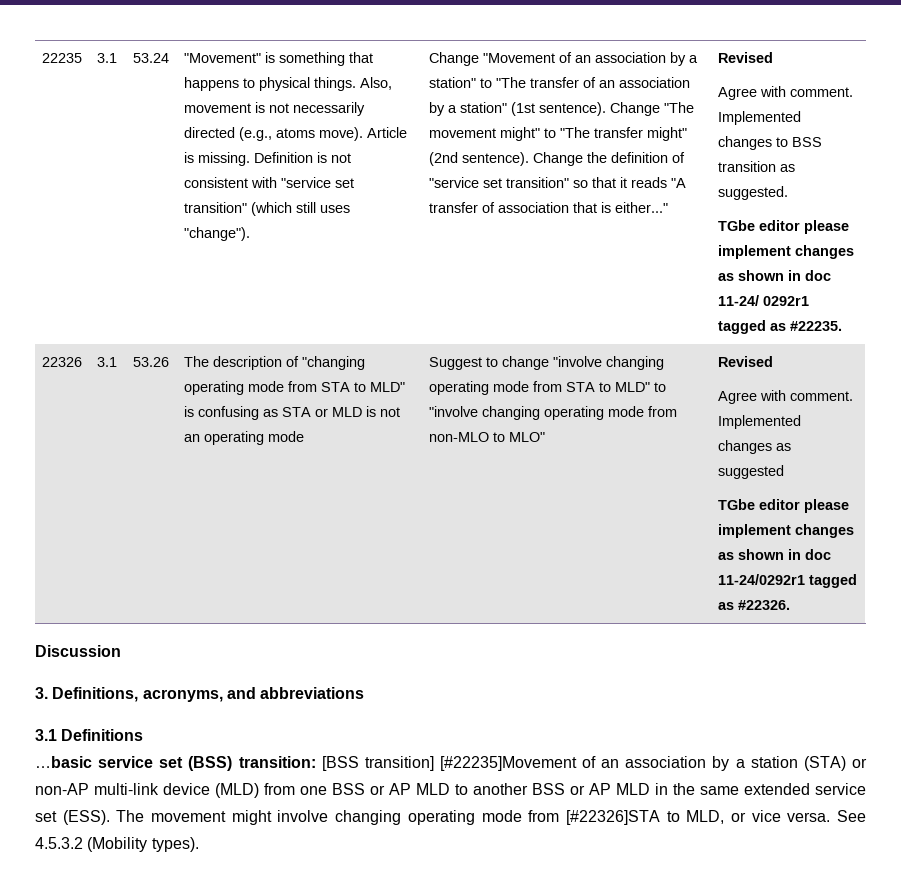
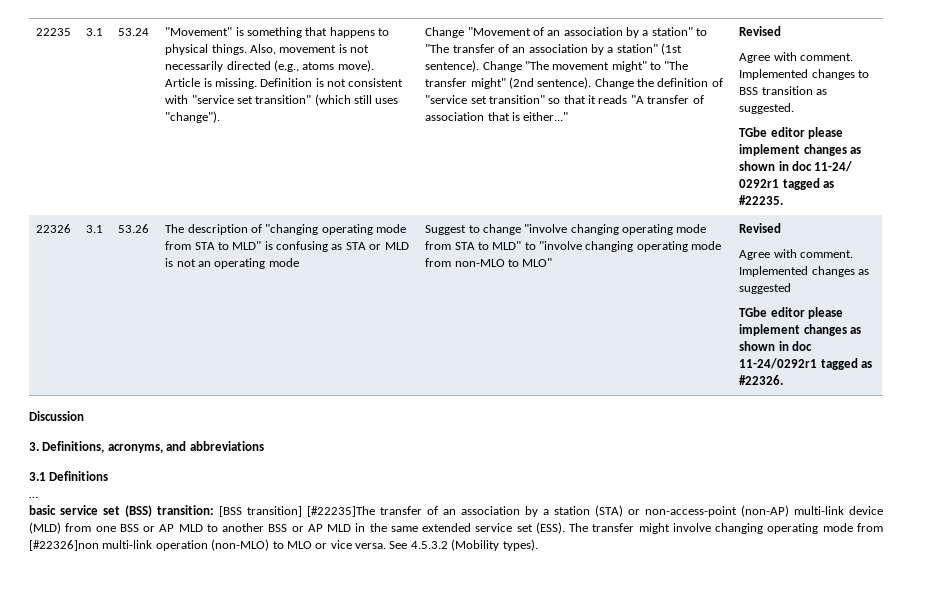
- …basic service set (BSS) transition: [BSS transition] [#22235]Movement of an association by a station (STA) or non-AP multi-link device (MLD) from one BSS or AP MLD to another BSS or AP MLD in the same extended service set (ESS).
+ …
+ basic service set (BSS) transition: [BSS transition] [#22235]The transfer of an association by a station (STA) or non-access-point (non-AP) multi-link device (MLD) from one BSS or AP MLD to another BSS or AP MLD in the same extended service set (ESS).
- The movement might involve changing operating mode from [#22326]STA to MLD, or vice versa.
+ The transfer might involve changing operating mode from [#22326]non multi-link operation (non-MLO) to MLO or vice versa.

